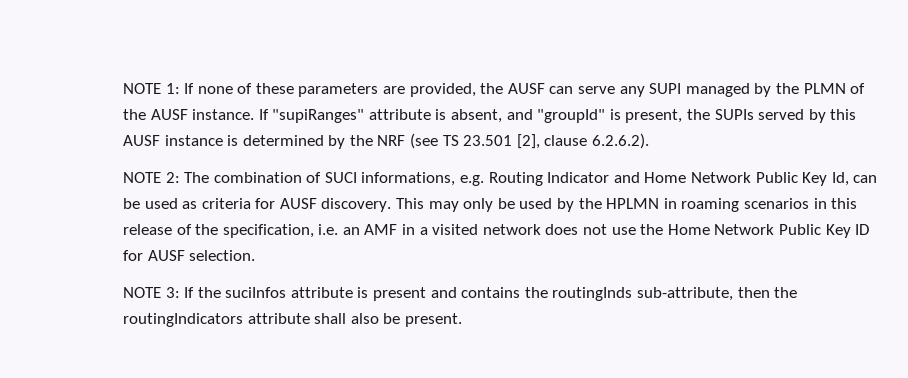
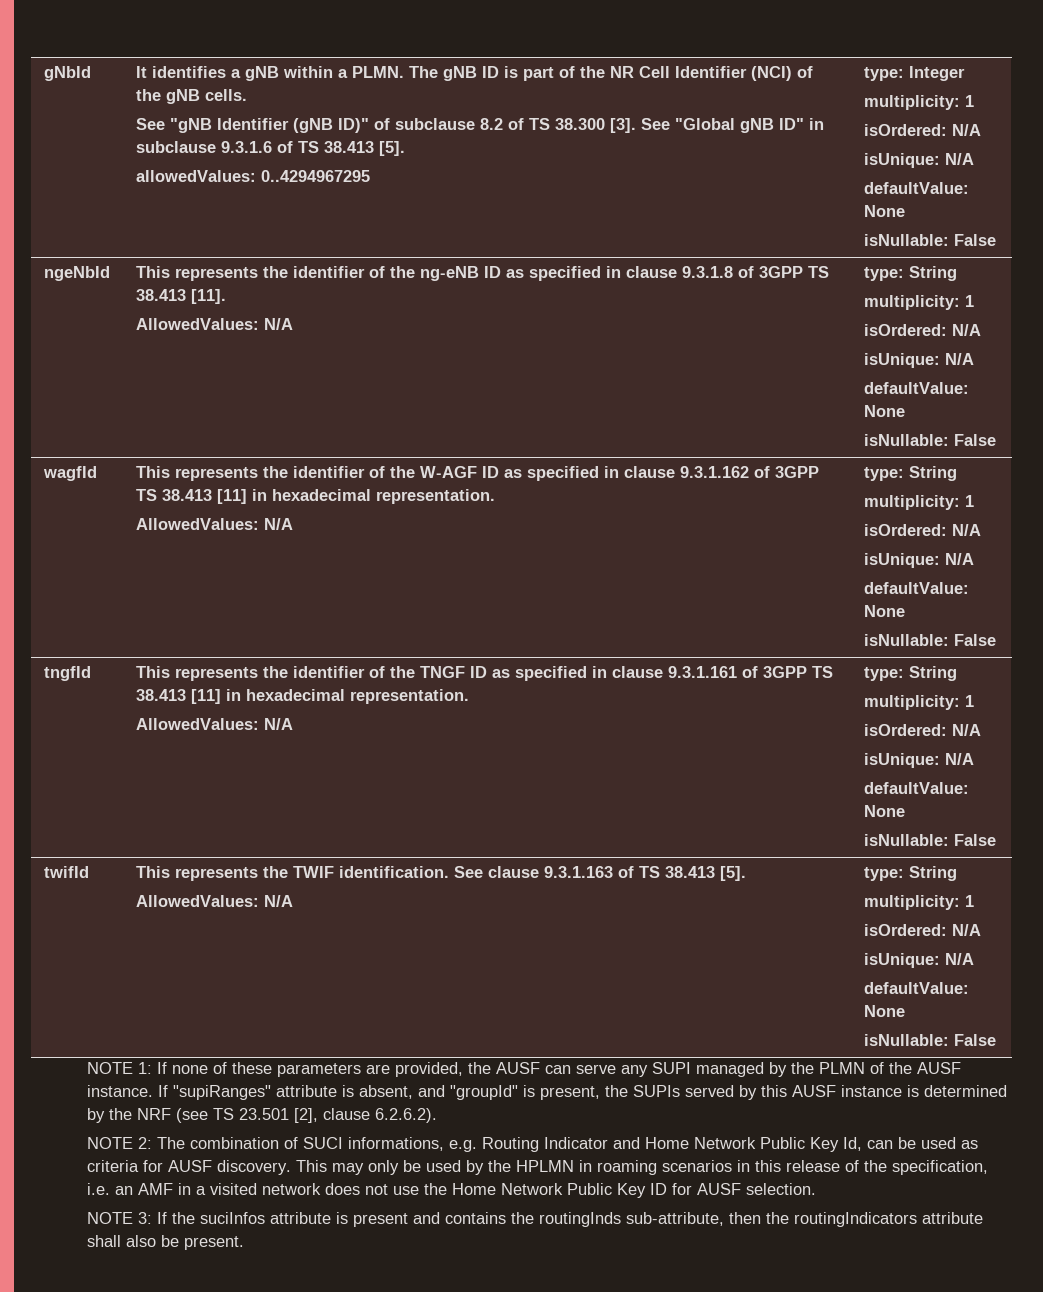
+ gNbId | It identifies a gNB within a PLMN. The gNB ID is part of the NR Cell Identifier (NCI) of the gNB cells.
+ See "gNB Identifier (gNB ID)" of subclause 8.2 of TS 38.300 [3]. See "Global gNB ID" in subclause 9.3.1.6 of TS 38.413 [5].
+ allowedValues: 0..4294967295 | type: Integer
+ multiplicity: 1
+ isOrdered: N/A
+ isUnique: N/A
+ defaultValue: None
+ isNullable: False
+ ngeNbId | This represents the identifier of the ng-eNB ID as specified in clause 9.3.1.8 of 3GPP TS 38.413 [11].
+ AllowedValues: N/A | type: String
+ multiplicity: 1
+ isOrdered: N/A
+ isUnique: N/A
+ defaultValue: None
+ isNullable: False
+ wagfId | This represents the identifier of the W-AGF ID as specified in clause 9.3.1.162 of 3GPP TS 38.413 [11] in hexadecimal representation.
+ AllowedValues: N/A | type: String
+ multiplicity: 1
+ isOrdered: N/A
+ isUnique: N/A
+ defaultValue: None
+ isNullable: False
+ tngfId | This represents the identifier of the TNGF ID as specified in clause 9.3.1.161 of 3GPP TS 38.413 [11] in hexadecimal representation.
+ AllowedValues: N/A | type: String
+ multiplicity: 1
+ isOrdered: N/A
+ isUnique: N/A
+ defaultValue: None
+ isNullable: False
+ twifId | This represents the TWIF identification. See clause 9.3.1.163 of TS 38.413 [5].
+ AllowedValues: N/A | type: String
+ multiplicity: 1
+ isOrdered: N/A
+ isUnique: N/A
+ defaultValue: None
+ isNullable: False

